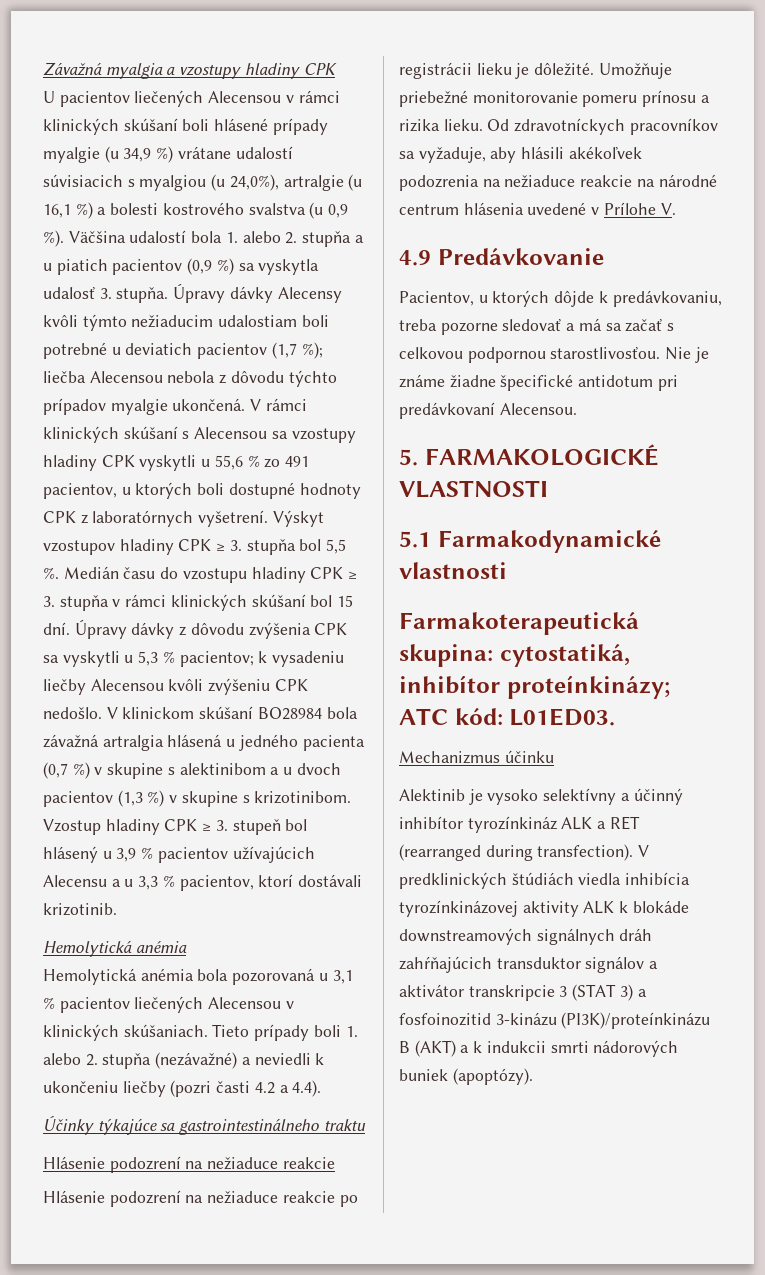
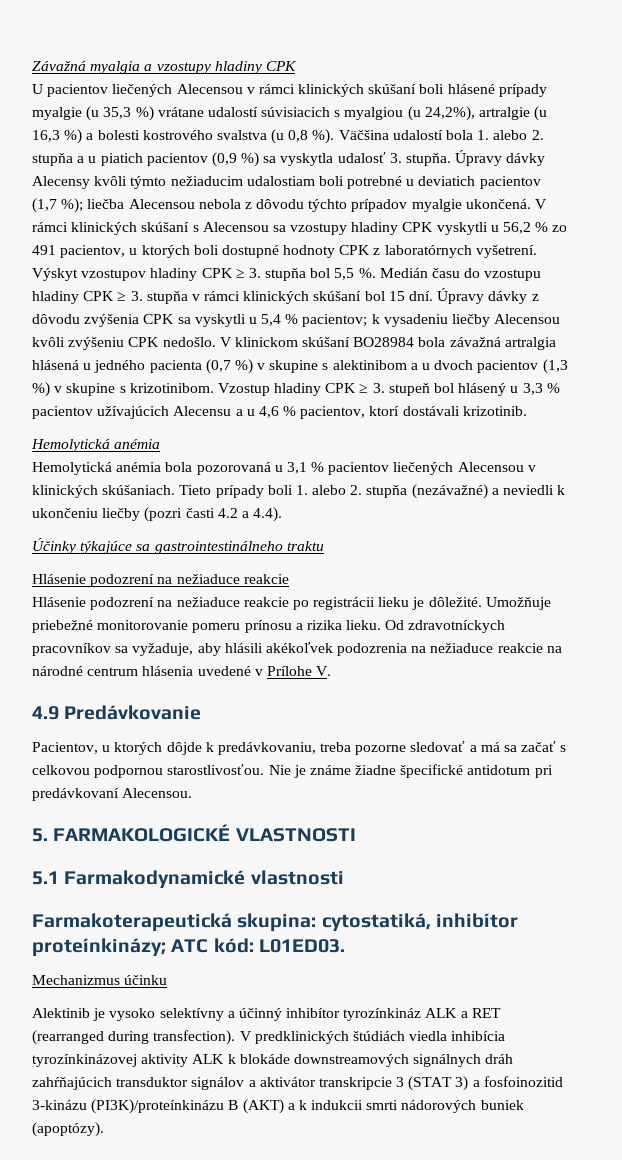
- U pacientov liečených Alecensou v rámci klinických skúšaní boli hlásené prípady myalgie (u 34,9 %) vrátane udalostí súvisiacich s myalgiou (u 24,0%), artralgie (u 16,1 %) a bolesti kostrového svalstva (u 0,9 %).
+ U pacientov liečených Alecensou v rámci klinických skúšaní boli hlásené prípady myalgie (u 35,3 %) vrátane udalostí súvisiacich s myalgiou (u 24,2%), artralgie (u 16,3 %) a bolesti kostrového svalstva (u 0,8 %).
- V rámci klinických skúšaní s Alecensou sa vzostupy hladiny CPK vyskytli u 55,6 % zo 491 pacientov, u ktorých boli dostupné hodnoty CPK z laboratórnych vyšetrení.
+ V rámci klinických skúšaní s Alecensou sa vzostupy hladiny CPK vyskytli u 56,2 % zo 491 pacientov, u ktorých boli dostupné hodnoty CPK z laboratórnych vyšetrení.
- Úpravy dávky z dôvodu zvýšenia CPK sa vyskytli u 5,3 % pacientov; k vysadeniu liečby Alecensou kvôli zvýšeniu CPK nedošlo.
+ Úpravy dávky z dôvodu zvýšenia CPK sa vyskytli u 5,4 % pacientov; k vysadeniu liečby Alecensou kvôli zvýšeniu CPK nedošlo.
- Vzostup hladiny CPK ≥ 3. stupeň bol hlásený u 3,9 % pacientov užívajúcich Alecensu a u 3,3 % pacientov, ktorí dostávali krizotinib.
+ Vzostup hladiny CPK ≥ 3. stupeň bol hlásený u 3,3 % pacientov užívajúcich Alecensu a u 4,6 % pacientov, ktorí dostávali krizotinib.

